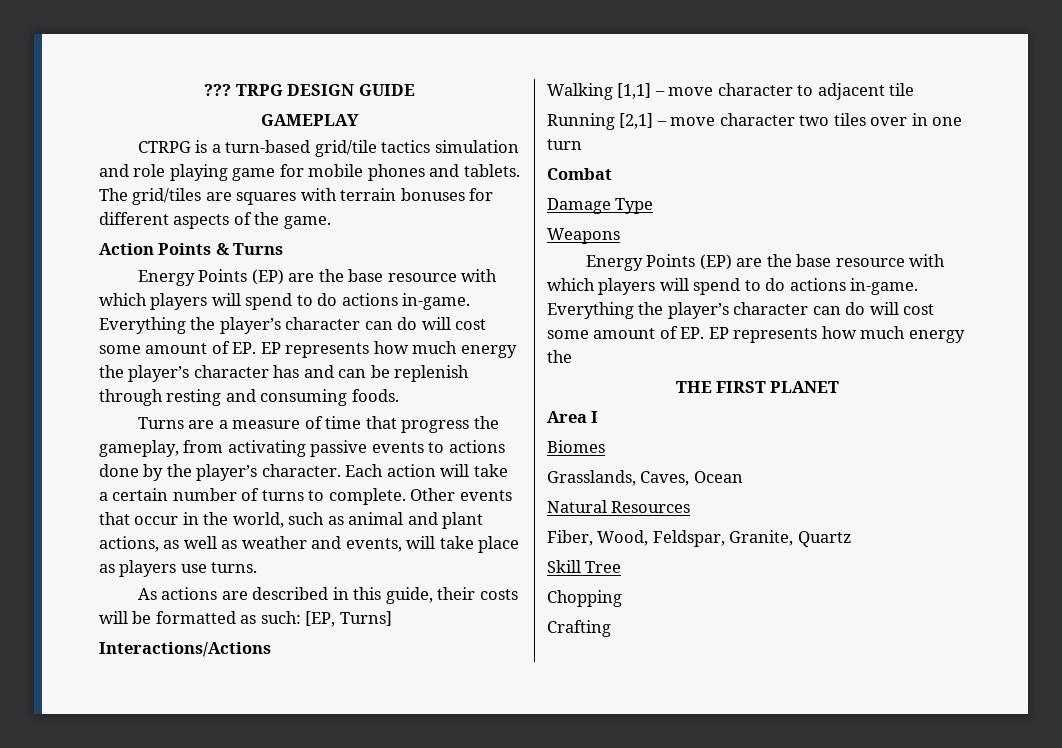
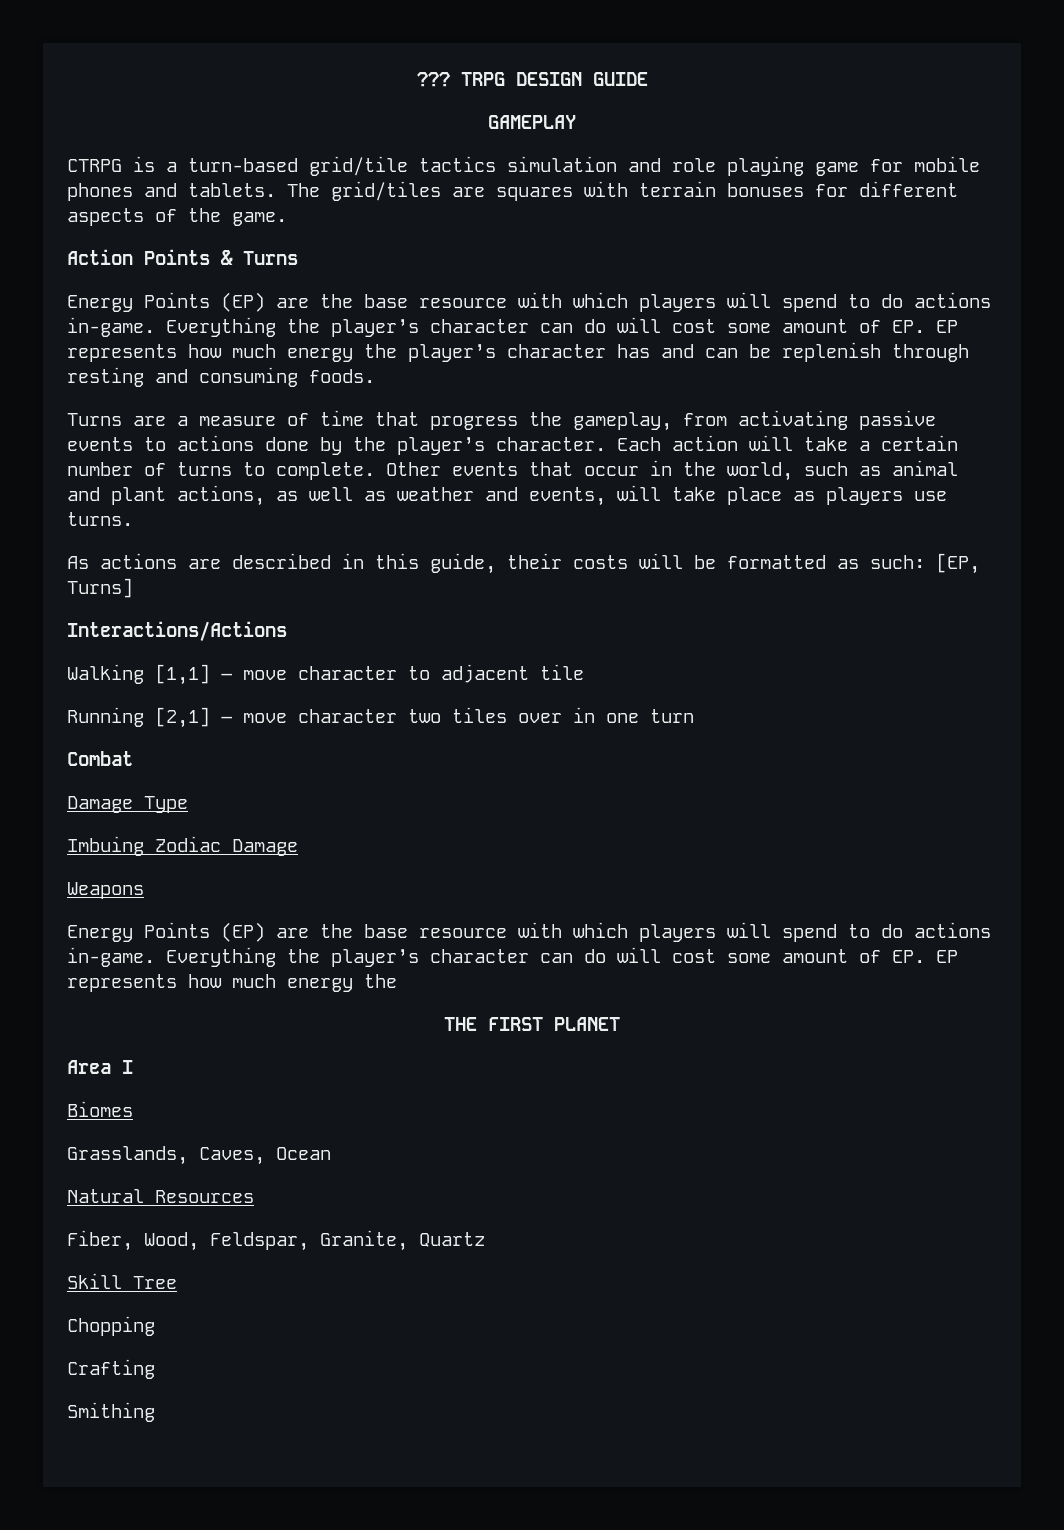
+ Imbuing Zodiac Damage
+ Smithing

